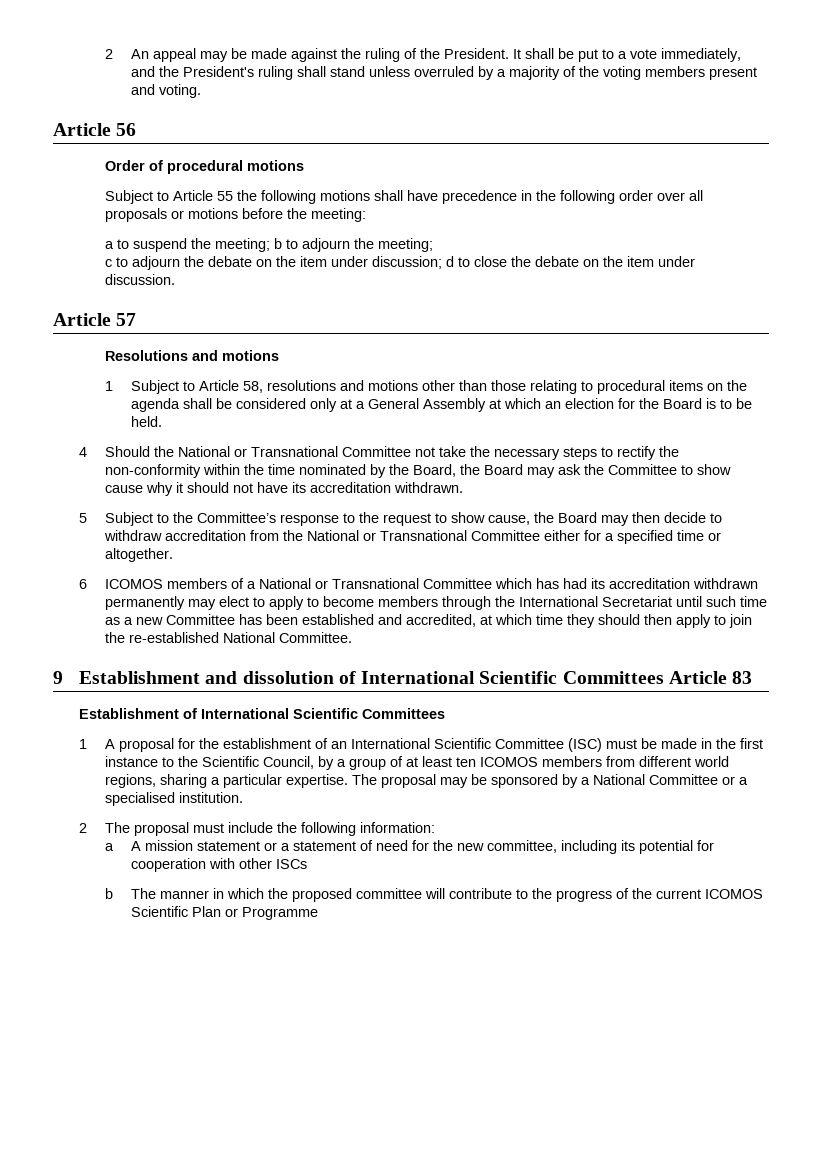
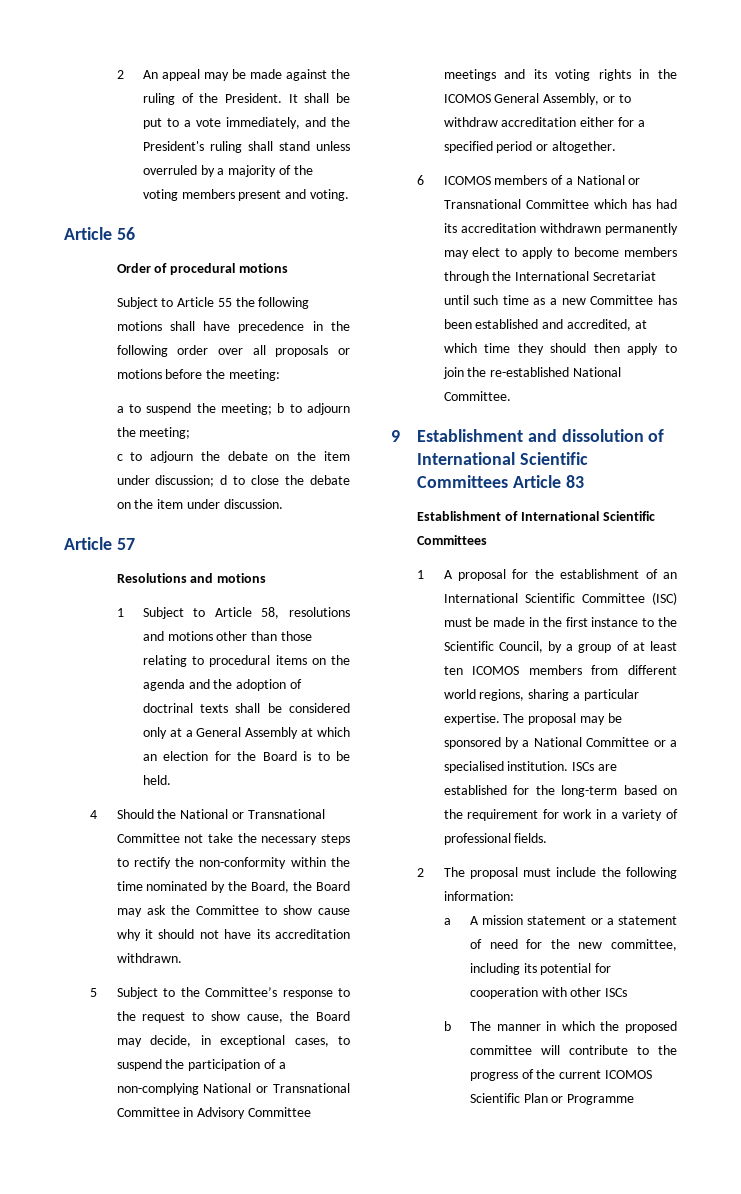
- 1 Subject to Article 58, resolutions and motions other than those relating to procedural items on the agenda shall be considered only at a General Assembly at which an election for the Board is to be held.
+ 1 Subject to Article 58, resolutions and motions other than those relating to procedural items on the agenda and the adoption of doctrinal texts shall be considered only at a General Assembly at which an election for the Board is to be held.
- 5 Subject to the Committee’s response to the request to show cause, the Board may then decide to withdraw accreditation from the National or Transnational Committee either for a specified time or altogether.
+ 5 Subject to the Committee’s response to the request to show cause, the Board may decide, in exceptional cases, to suspend the participation of a non-complying National or Transnational Committee in Advisory Committee meetings and its voting rights in the ICOMOS General Assembly, or to withdraw accreditation either for a specified period or altogether.
+ ISCs are established for the long-term based on the requirement for work in a variety of professional fields.

